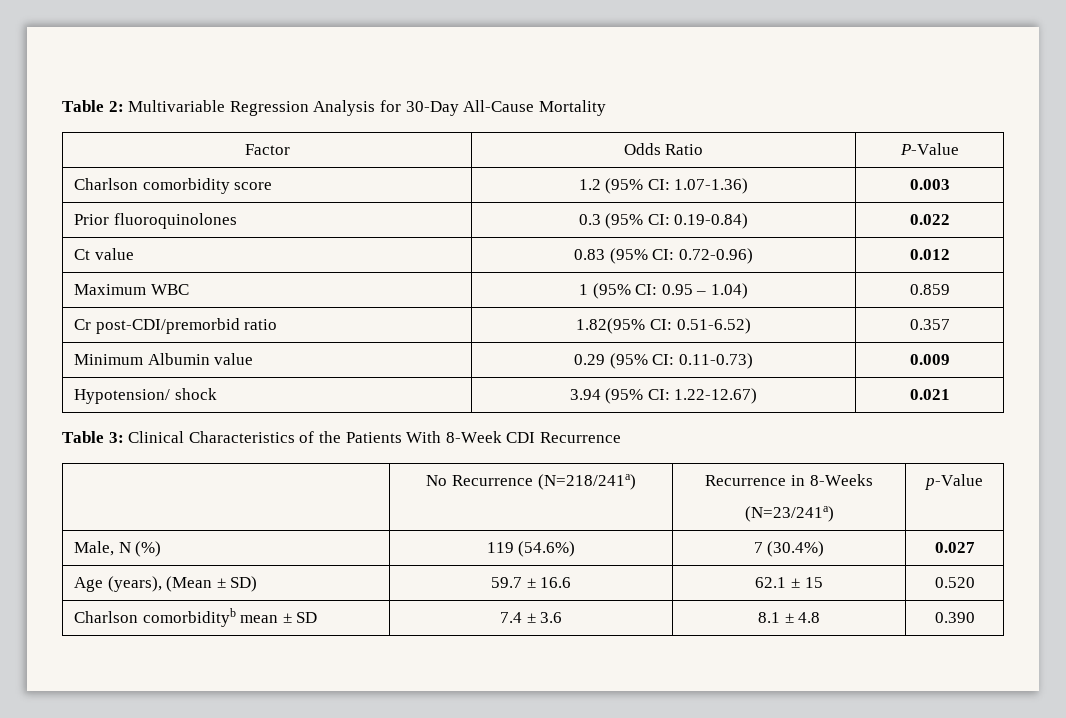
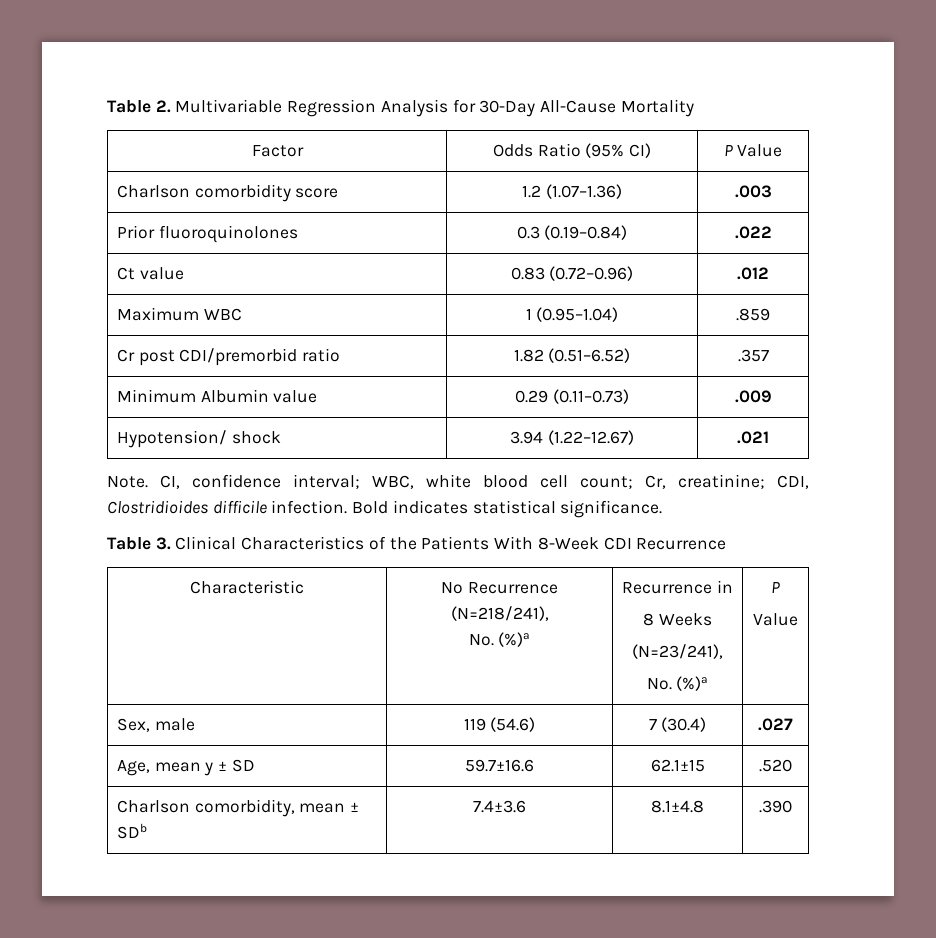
- Table 2: Multivariable Regression Analysis for 30-Day All-Cause Mortality
+ Table 2. Multivariable Regression Analysis for 30-Day All-Cause Mortality
- Factor | Odds Ratio | P-Value
+ Factor | Odds Ratio (95% CI) | P Value
- Charlson comorbidity score | 1.2 (95% CI: 1.07-1.36) | 0.003
+ Charlson comorbidity score | 1.2 (1.07–1.36) | .003
- Prior fluoroquinolones | 0.3 (95% CI: 0.19-0.84) | 0.022
+ Prior fluoroquinolones | 0.3 (0.19–0.84) | .022
- Ct value | 0.83 (95% CI: 0.72-0.96) | 0.012
+ Ct value | 0.83 (0.72–0.96) | .012
- Maximum WBC | 1 (95% CI: 0.95 – 1.04) | 0.859
+ Maximum WBC | 1 (0.95–1.04) | .859
- Cr post-CDI/premorbid ratio | 1.82(95% CI: 0.51-6.52) | 0.357
+ Cr post CDI/premorbid ratio | 1.82 (0.51–6.52) | .357
- Minimum Albumin value | 0.29 (95% CI: 0.11-0.73) | 0.009
+ Minimum Albumin value | 0.29 (0.11–0.73) | .009
- Hypotension/ shock | 3.94 (95% CI: 1.22-12.67) | 0.021
- Table 3: Clinical Characteristics of the Patients With 8-Week CDI Recurrence
+ Hypotension/ shock | 3.94 (1.22–12.67) | .021
+ Note. CI, confidence interval; WBC, white blood cell count; Cr, creatinine; CDI, Clostridioides difficile infection. Bold indicates statistical significance.
+ Table 3. Clinical Characteristics of the Patients With 8-Week CDI Recurrence
- | No Recurrence (N=218/241a) | Recurrence in 8-Weeks
- (N=23/241a) | p-Value
- Male, N (%) | 119 (54.6%) | 7 (30.4%) | 0.027
- Age (years), (Mean ± SD) | 59.7 ± 16.6 | 62.1 ± 15 | 0.520
- Charlson comorbidityb mean ± SD | 7.4 ± 3.6 | 8.1 ± 4.8 | 0.390
+ Characteristic | No Recurrence (N=218/241),
+ No. (%)a | Recurrence in
+ 8 Weeks
+ (N=23/241),
+ No. (%)a | P
+ Value
+ Sex, male | 119 (54.6) | 7 (30.4) | .027
+ Age, mean y ± SD | 59.7±16.6 | 62.1±15 | .520
+ Charlson comorbidity, mean ± SDb | 7.4±3.6 | 8.1±4.8 | .390

